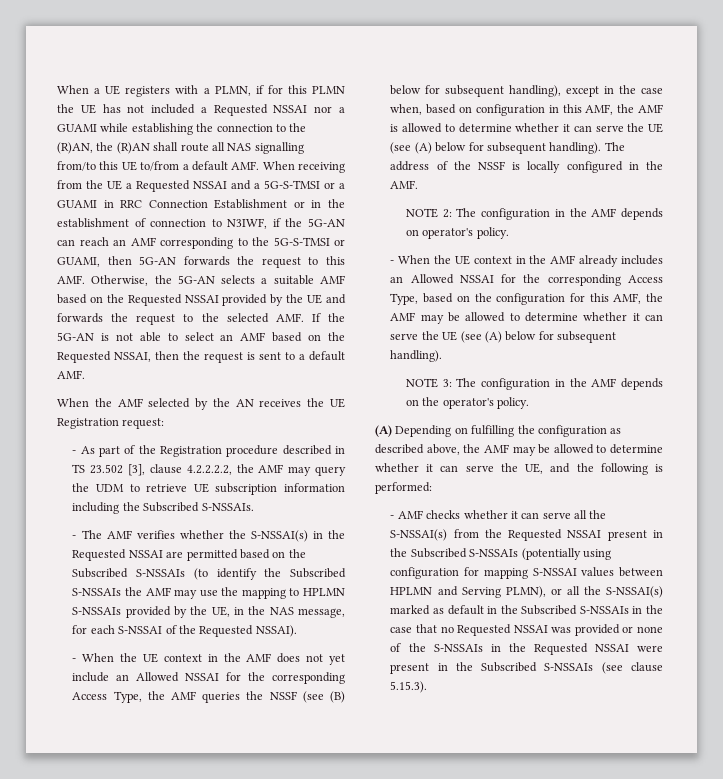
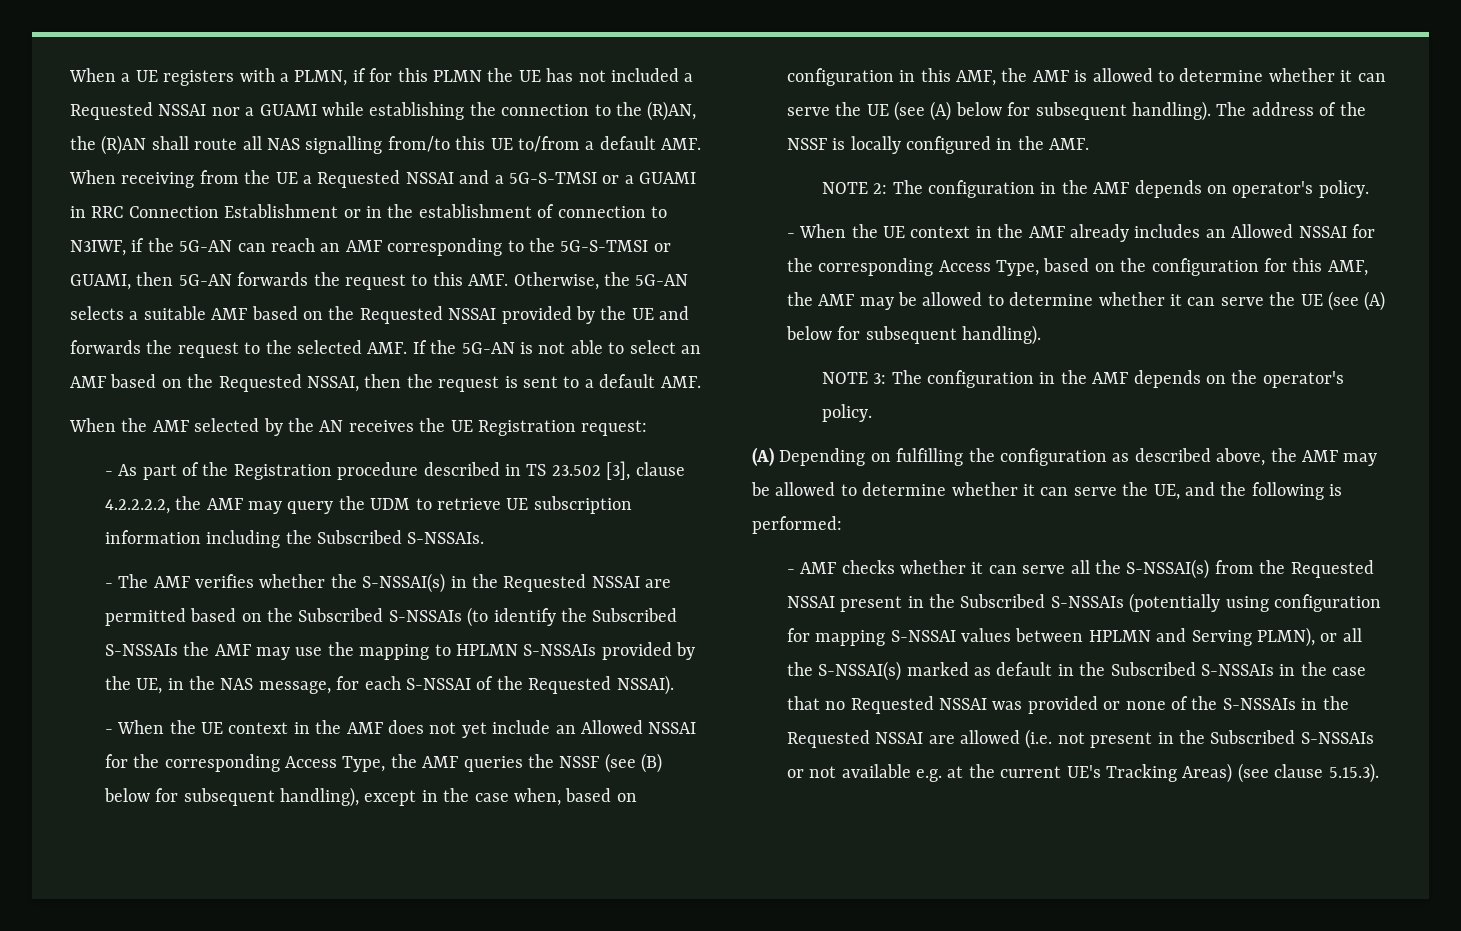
- - AMF checks whether it can serve all the S-NSSAI(s) from the Requested NSSAI present in the Subscribed S-NSSAIs (potentially using configuration for mapping S-NSSAI values between HPLMN and Serving PLMN), or all the S-NSSAI(s) marked as default in the Subscribed S-NSSAIs in the case that no Requested NSSAI was provided or none of the S-NSSAIs in the Requested NSSAI were present in the Subscribed S-NSSAIs (see clause 5.15.3).
+ - AMF checks whether it can serve all the S-NSSAI(s) from the Requested NSSAI present in the Subscribed S-NSSAIs (potentially using configuration for mapping S-NSSAI values between HPLMN and Serving PLMN), or all the S-NSSAI(s) marked as default in the Subscribed S-NSSAIs in the case that no Requested NSSAI was provided or none of the S-NSSAIs in the Requested NSSAI are allowed (i.e. not present in the Subscribed S-NSSAIs or not available e.g. at the current UE's Tracking Areas) (see clause 5.15.3).

